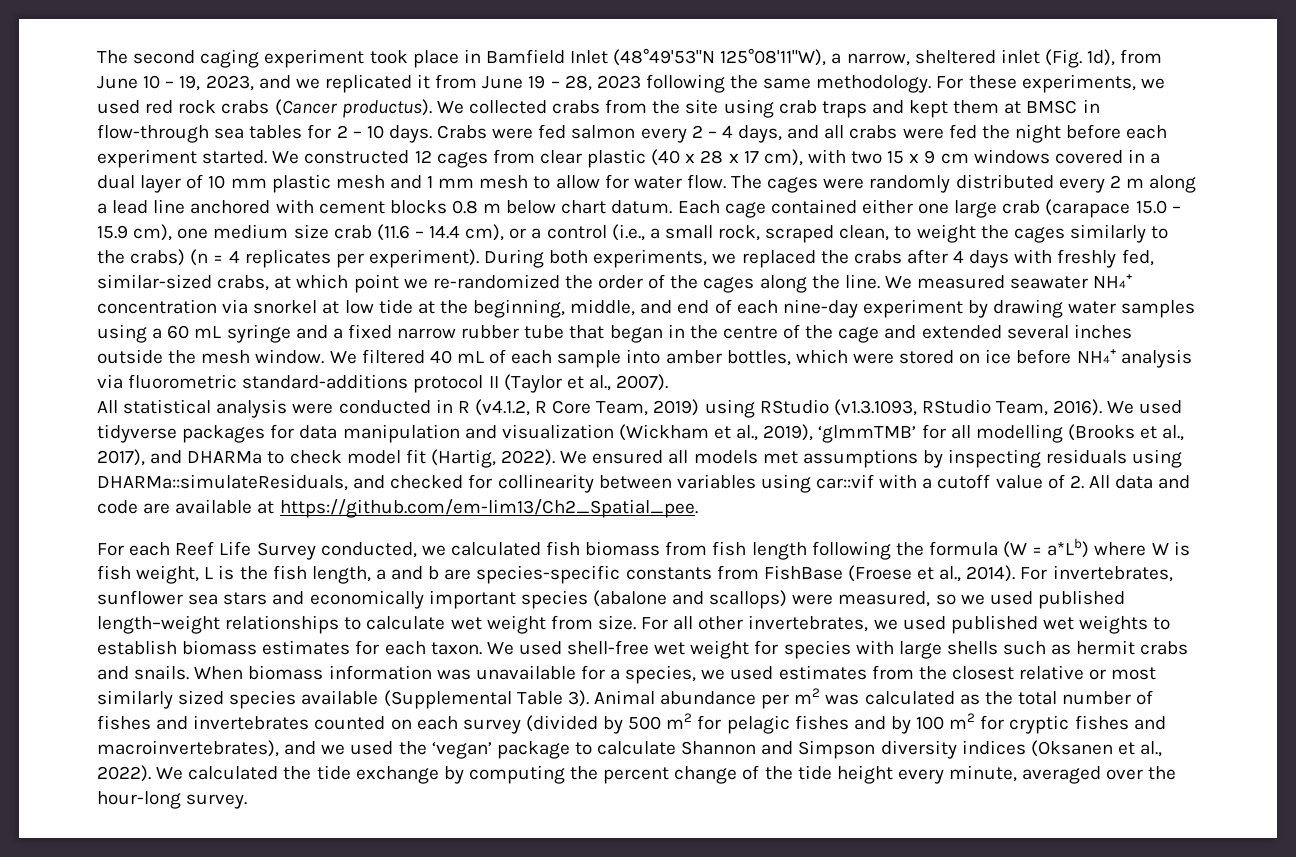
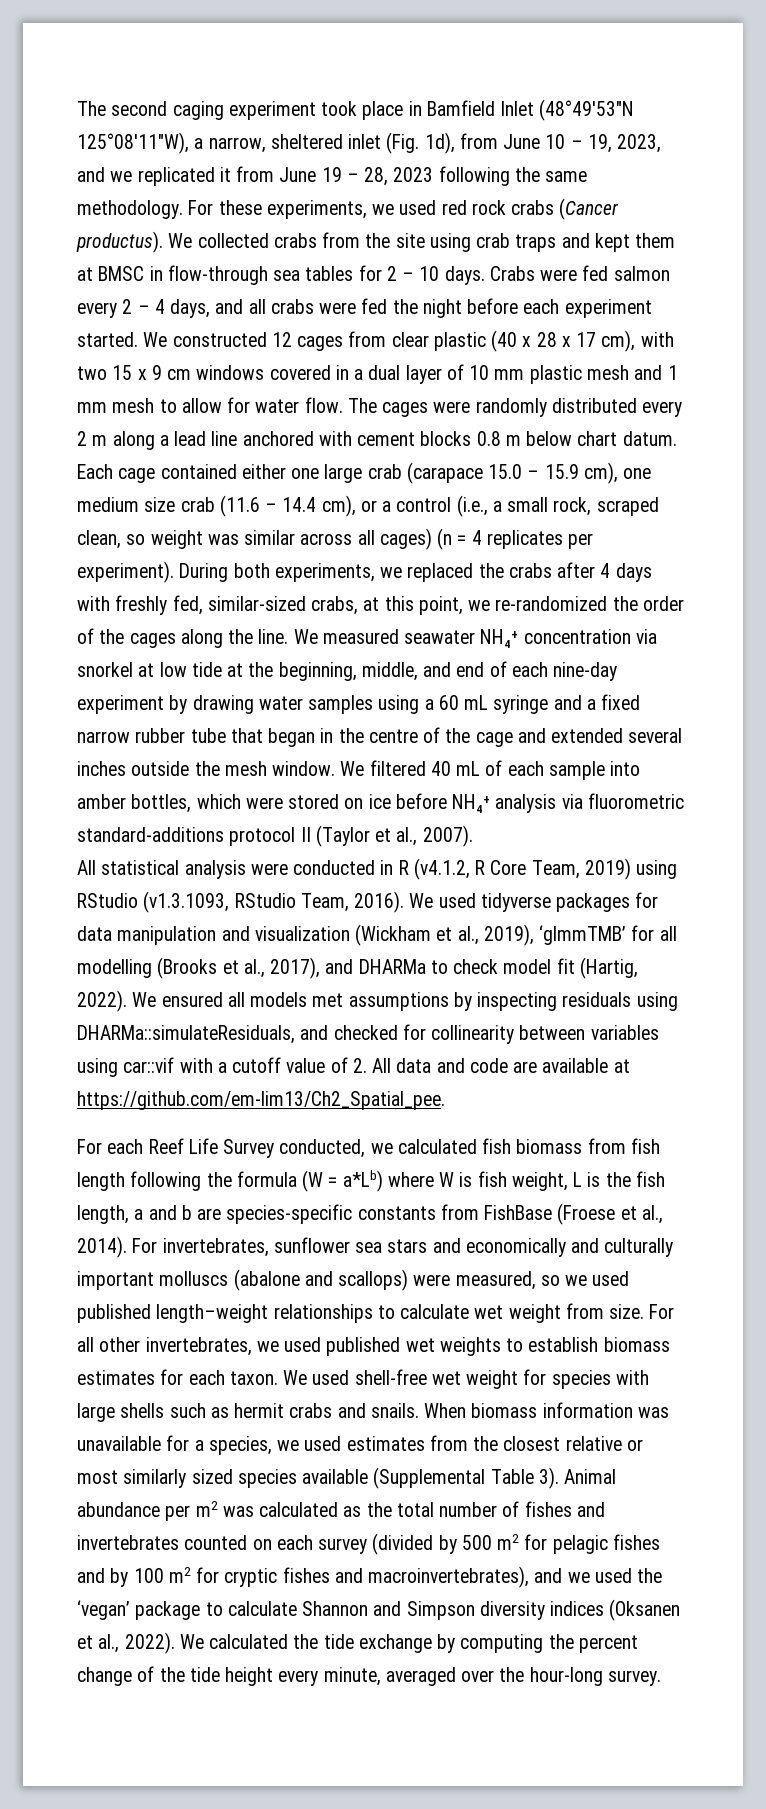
- Each cage contained either one large crab (carapace 15.0 – 15.9 cm), one medium size crab (11.6 – 14.4 cm), or a control (i.e., a small rock, scraped clean, to weight the cages similarly to the crabs) (n = 4 replicates per experiment).
+ Each cage contained either one large crab (carapace 15.0 – 15.9 cm), one medium size crab (11.6 – 14.4 cm), or a control (i.e., a small rock, scraped clean, so weight was similar across all cages) (n = 4 replicates per experiment).
- During both experiments, we replaced the crabs after 4 days with freshly fed, similar-sized crabs, at which point we re-randomized the order of the cages along the line.
+ During both experiments, we replaced the crabs after 4 days with freshly fed, similar-sized crabs, at this point, we re-randomized the order of the cages along the line.
- For invertebrates, sunflower sea stars and economically important species (abalone and scallops) were measured, so we used published length–weight relationships to calculate wet weight from size.
+ For invertebrates, sunflower sea stars and economically and culturally important molluscs (abalone and scallops) were measured, so we used published length–weight relationships to calculate wet weight from size.

